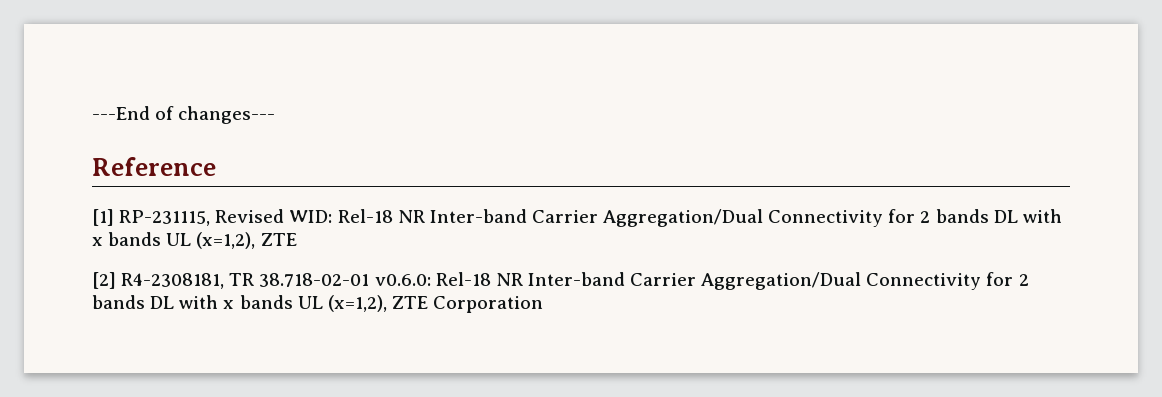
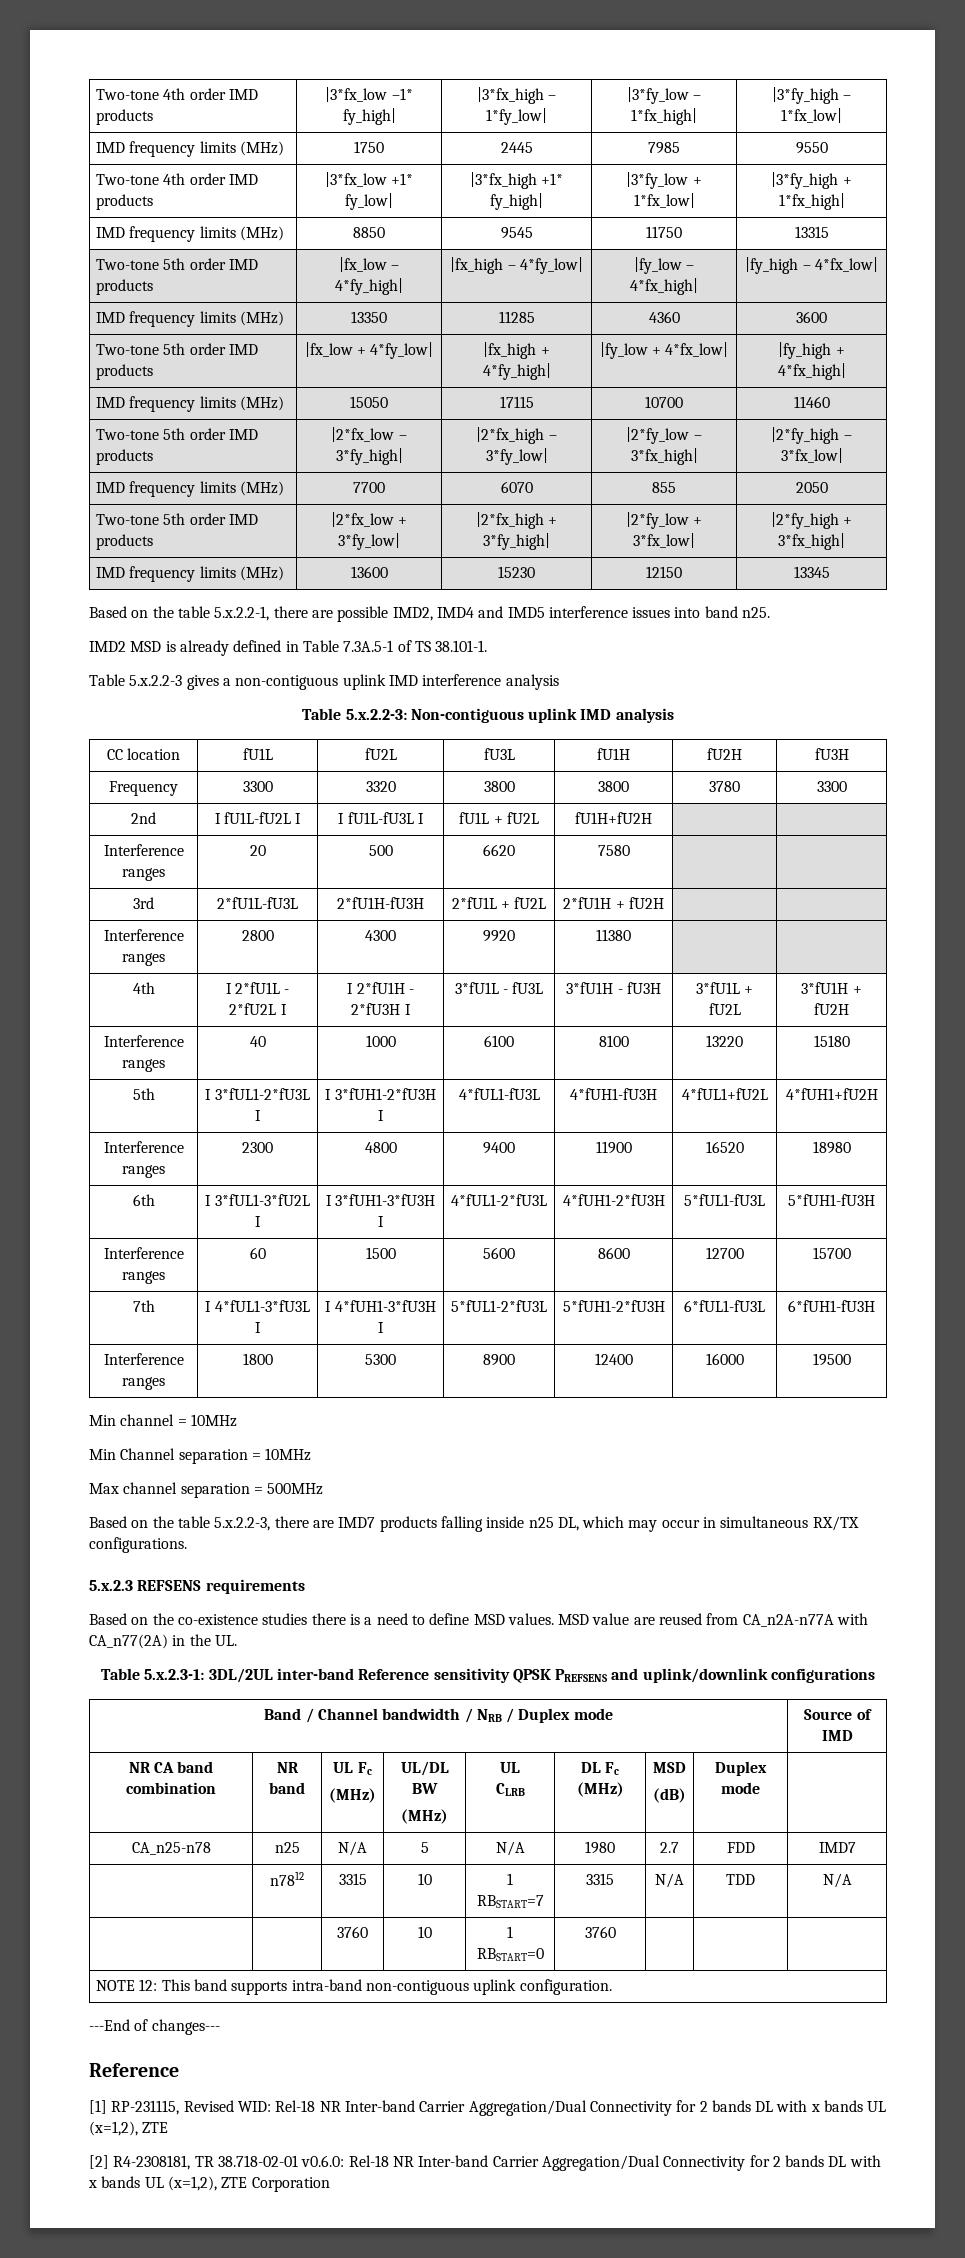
+ Two-tone 4th order IMD products | |3*fx_low –1* fy_high| | |3*fx_high – 1*fy_low| | |3*fy_low – 1*fx_high| | |3*fy_high – 1*fx_low|
+ IMD frequency limits (MHz) | 1750 | 2445 | 7985 | 9550
+ Two-tone 4th order IMD products | |3*fx_low +1* fy_low| | |3*fx_high +1* fy_high| | |3*fy_low + 1*fx_low| | |3*fy_high + 1*fx_high|
+ IMD frequency limits (MHz) | 8850 | 9545 | 11750 | 13315
+ Two-tone 5th order IMD products | |fx_low – 4*fy_high| | |fx_high – 4*fy_low| | |fy_low – 4*fx_high| | |fy_high – 4*fx_low|
+ IMD frequency limits (MHz) | 13350 | 11285 | 4360 | 3600
+ Two-tone 5th order IMD products | |fx_low + 4*fy_low| | |fx_high + 4*fy_high| | |fy_low + 4*fx_low| | |fy_high + 4*fx_high|
+ IMD frequency limits (MHz) | 15050 | 17115 | 10700 | 11460
+ Two-tone 5th order IMD products | |2*fx_low – 3*fy_high| | |2*fx_high – 3*fy_low| | |2*fy_low – 3*fx_high| | |2*fy_high – 3*fx_low|
+ IMD frequency limits (MHz) | 7700 | 6070 | 855 | 2050
+ Two-tone 5th order IMD products | |2*fx_low + 3*fy_low| | |2*fx_high + 3*fy_high| | |2*fy_low + 3*fx_low| | |2*fy_high + 3*fx_high|
+ IMD frequency limits (MHz) | 13600 | 15230 | 12150 | 13345
+ Based on the table 5.x.2.2-1, there are possible IMD2, IMD4 and IMD5 interference issues into band n25.
+ IMD2 MSD is already defined in Table 7.3A.5-1 of TS 38.101-1.
+ Table 5.x.2.2-3 gives a non-contiguous uplink IMD interference analysis
+ Table 5.x.2.2-3: Non-contiguous uplink IMD analysis
+ CC location | fU1L | fU2L | fU3L | fU1H | fU2H | fU3H
+ Frequency | 3300 | 3320 | 3800 | 3800 | 3780 | 3300
+ 2nd | I fU1L-fU2L I | I fU1L-fU3L I | fU1L + fU2L | fU1H+fU2H | |
+ Interference ranges | 20 | 500 | 6620 | 7580 | |
+ 3rd | 2*fU1L-fU3L | 2*fU1H-fU3H | 2*fU1L + fU2L | 2*fU1H + fU2H | |
+ Interference ranges | 2800 | 4300 | 9920 | 11380 | |
+ 4th | I 2*fU1L - 2*fU2L I | I 2*fU1H - 2*fU3H I | 3*fU1L - fU3L | 3*fU1H - fU3H | 3*fU1L + fU2L | 3*fU1H + fU2H
+ Interference ranges | 40 | 1000 | 6100 | 8100 | 13220 | 15180
+ 5th | I 3*fUL1-2*fU3L I | I 3*fUH1-2*fU3H I | 4*fUL1-fU3L | 4*fUH1-fU3H | 4*fUL1+fU2L | 4*fUH1+fU2H
+ Interference ranges | 2300 | 4800 | 9400 | 11900 | 16520 | 18980
+ 6th | I 3*fUL1-3*fU2L I | I 3*fUH1-3*fU3H I | 4*fUL1-2*fU3L | 4*fUH1-2*fU3H | 5*fUL1-fU3L | 5*fUH1-fU3H
+ Interference ranges | 60 | 1500 | 5600 | 8600 | 12700 | 15700
+ 7th | I 4*fUL1-3*fU3L I | I 4*fUH1-3*fU3H I | 5*fUL1-2*fU3L | 5*fUH1-2*fU3H | 6*fUL1-fU3L | 6*fUH1-fU3H
+ Interference ranges | 1800 | 5300 | 8900 | 12400 | 16000 | 19500
+ Min channel = 10MHz
+ Min Channel separation = 10MHz
+ Max channel separation = 500MHz
+ Based on the table 5.x.2.2-3, there are IMD7 products falling inside n25 DL, which may occur in simultaneous RX/TX configurations.
+ 5.x.2.3 REFSENS requirements
+ Based on the co-existence studies there is a need to define MSD values. MSD value are reused from CA_n2A-n77A with CA_n77(2A) in the UL.
+ Table 5.x.2.3-1: 3DL/2UL inter-band Reference sensitivity QPSK PREFSENS and uplink/downlink configurations
+ Band / Channel bandwidth / NRB / Duplex mode | Source of IMD
+ NR CA band combination | NR band | UL Fc
+ (MHz) | UL/DL BW
+ (MHz) | UL
+ CLRB | DL Fc (MHz) | MSD
+ (dB) | Duplex mode |
+ CA_n25-n78 | n25 | N/A | 5 | N/A | 1980 | 2.7 | FDD | IMD7
+ | n7812 | 3315 | 10 | 1 RBSTART=7 | 3315 | N/A | TDD | N/A
+ | | 3760 | 10 | 1 RBSTART=0 | 3760 | | |
+ NOTE 12: This band supports intra-band non-contiguous uplink configuration.

